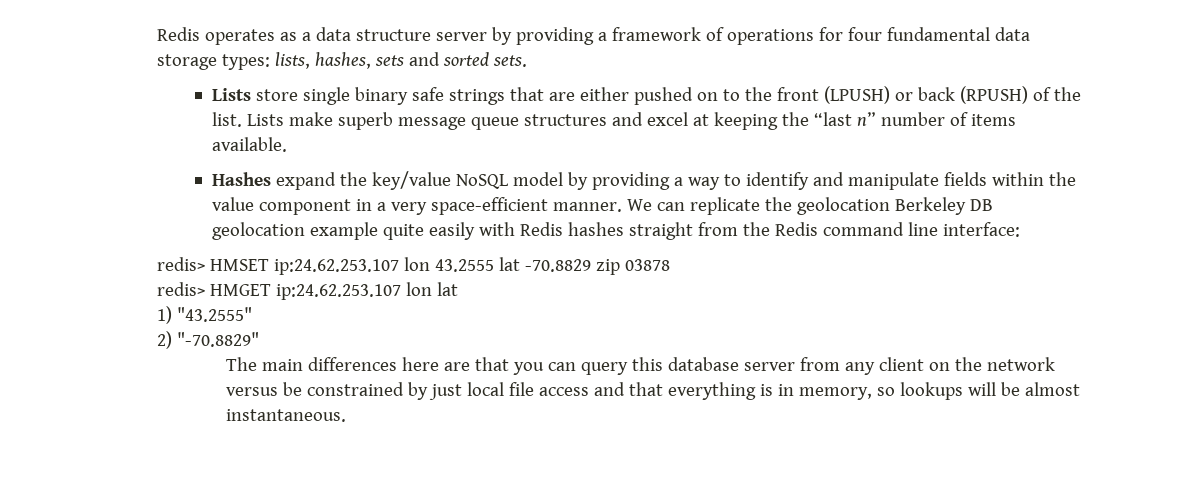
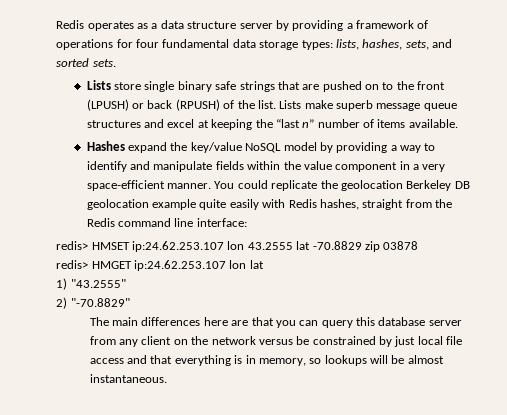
- Redis operates as a data structure server by providing a framework of operations for four fundamental data storage types: lists, hashes, sets and sorted sets.
+ Redis operates as a data structure server by providing a framework of operations for four fundamental data storage types: lists, hashes, sets, and sorted sets.
- Lists store single binary safe strings that are either pushed on to the front (LPUSH) or back (RPUSH) of the list.
+ Lists store single binary safe strings that are pushed on to the front (LPUSH) or back (RPUSH) of the list.
- We can replicate the geolocation Berkeley DB geolocation example quite easily with Redis hashes straight from the Redis command line interface:
+ You could replicate the geolocation Berkeley DB geolocation example quite easily with Redis hashes, straight from the Redis command line interface:

